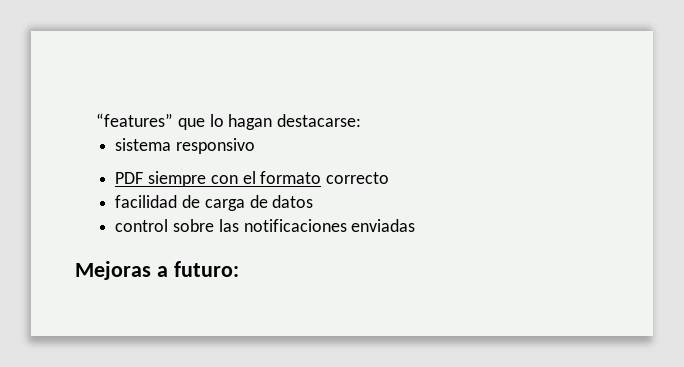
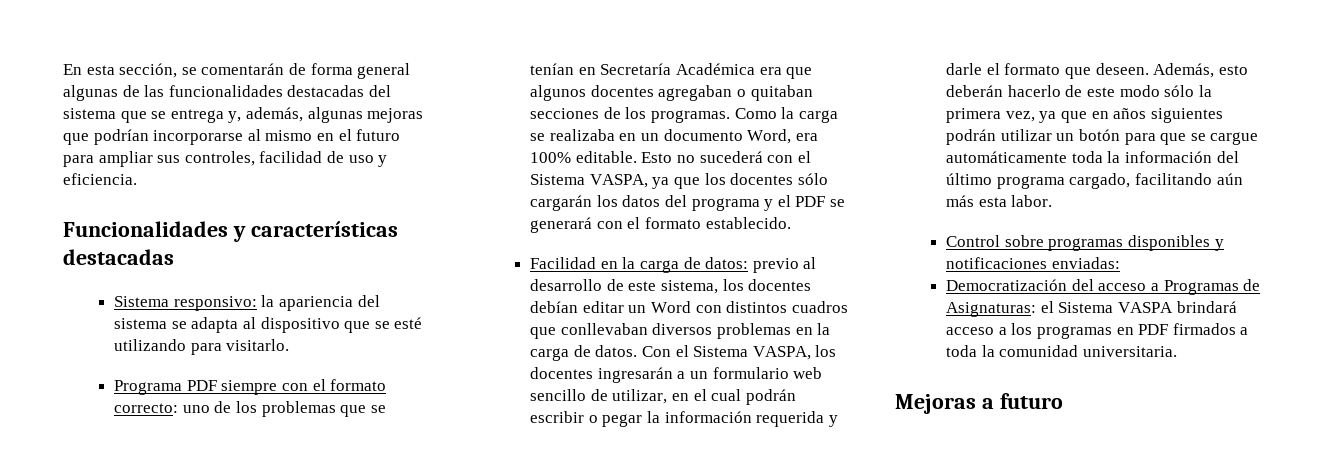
- “features” que lo hagan destacarse:
- sistema responsivo
- PDF siempre con el formato correcto
- facilidad de carga de datos
- control sobre las notificaciones enviadas
+ En esta sección, se comentarán de forma general algunas de las funcionalidades destacadas del sistema que se entrega y, además, algunas mejoras que podrían incorporarse al mismo en el futuro para ampliar sus controles, facilidad de uso y eficiencia.
+ Funcionalidades y características destacadas
+ Sistema responsivo: la apariencia del sistema se adapta al dispositivo que se esté utilizando para visitarlo.
+ Programa PDF siempre con el formato correcto: uno de los problemas que se tenían en Secretaría Académica era que algunos docentes agregaban o quitaban secciones de los programas. Como la carga se realizaba en un documento Word, era 100% editable. Esto no sucederá con el Sistema VASPA, ya que los docentes sólo cargarán los datos del programa y el PDF se generará con el formato establecido.
+ Facilidad en la carga de datos: previo al desarrollo de este sistema, los docentes debían editar un Word con distintos cuadros que conllevaban diversos problemas en la carga de datos. Con el Sistema VASPA, los docentes ingresarán a un formulario web sencillo de utilizar, en el cual podrán escribir o pegar la información requerida y darle el formato que deseen. Además, esto deberán hacerlo de este modo sólo la primera vez, ya que en años siguientes podrán utilizar un botón para que se cargue automáticamente toda la información del último programa cargado, facilitando aún más esta labor.
+ Control sobre programas disponibles y notificaciones enviadas:
+ Democratización del acceso a Programas de Asignaturas: el Sistema VASPA brindará acceso a los programas en PDF firmados a toda la comunidad universitaria.
- Mejoras a futuro:
+ Mejoras a futuro

